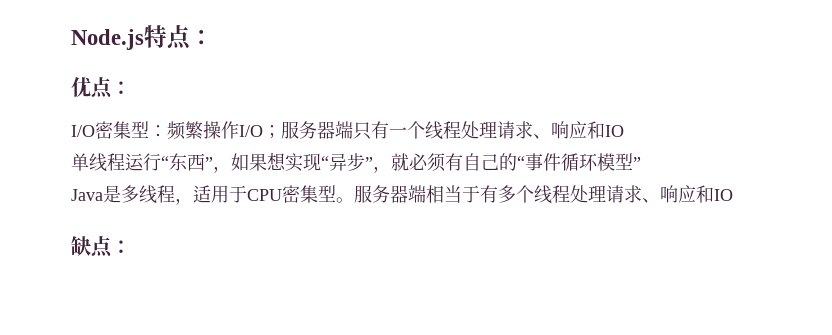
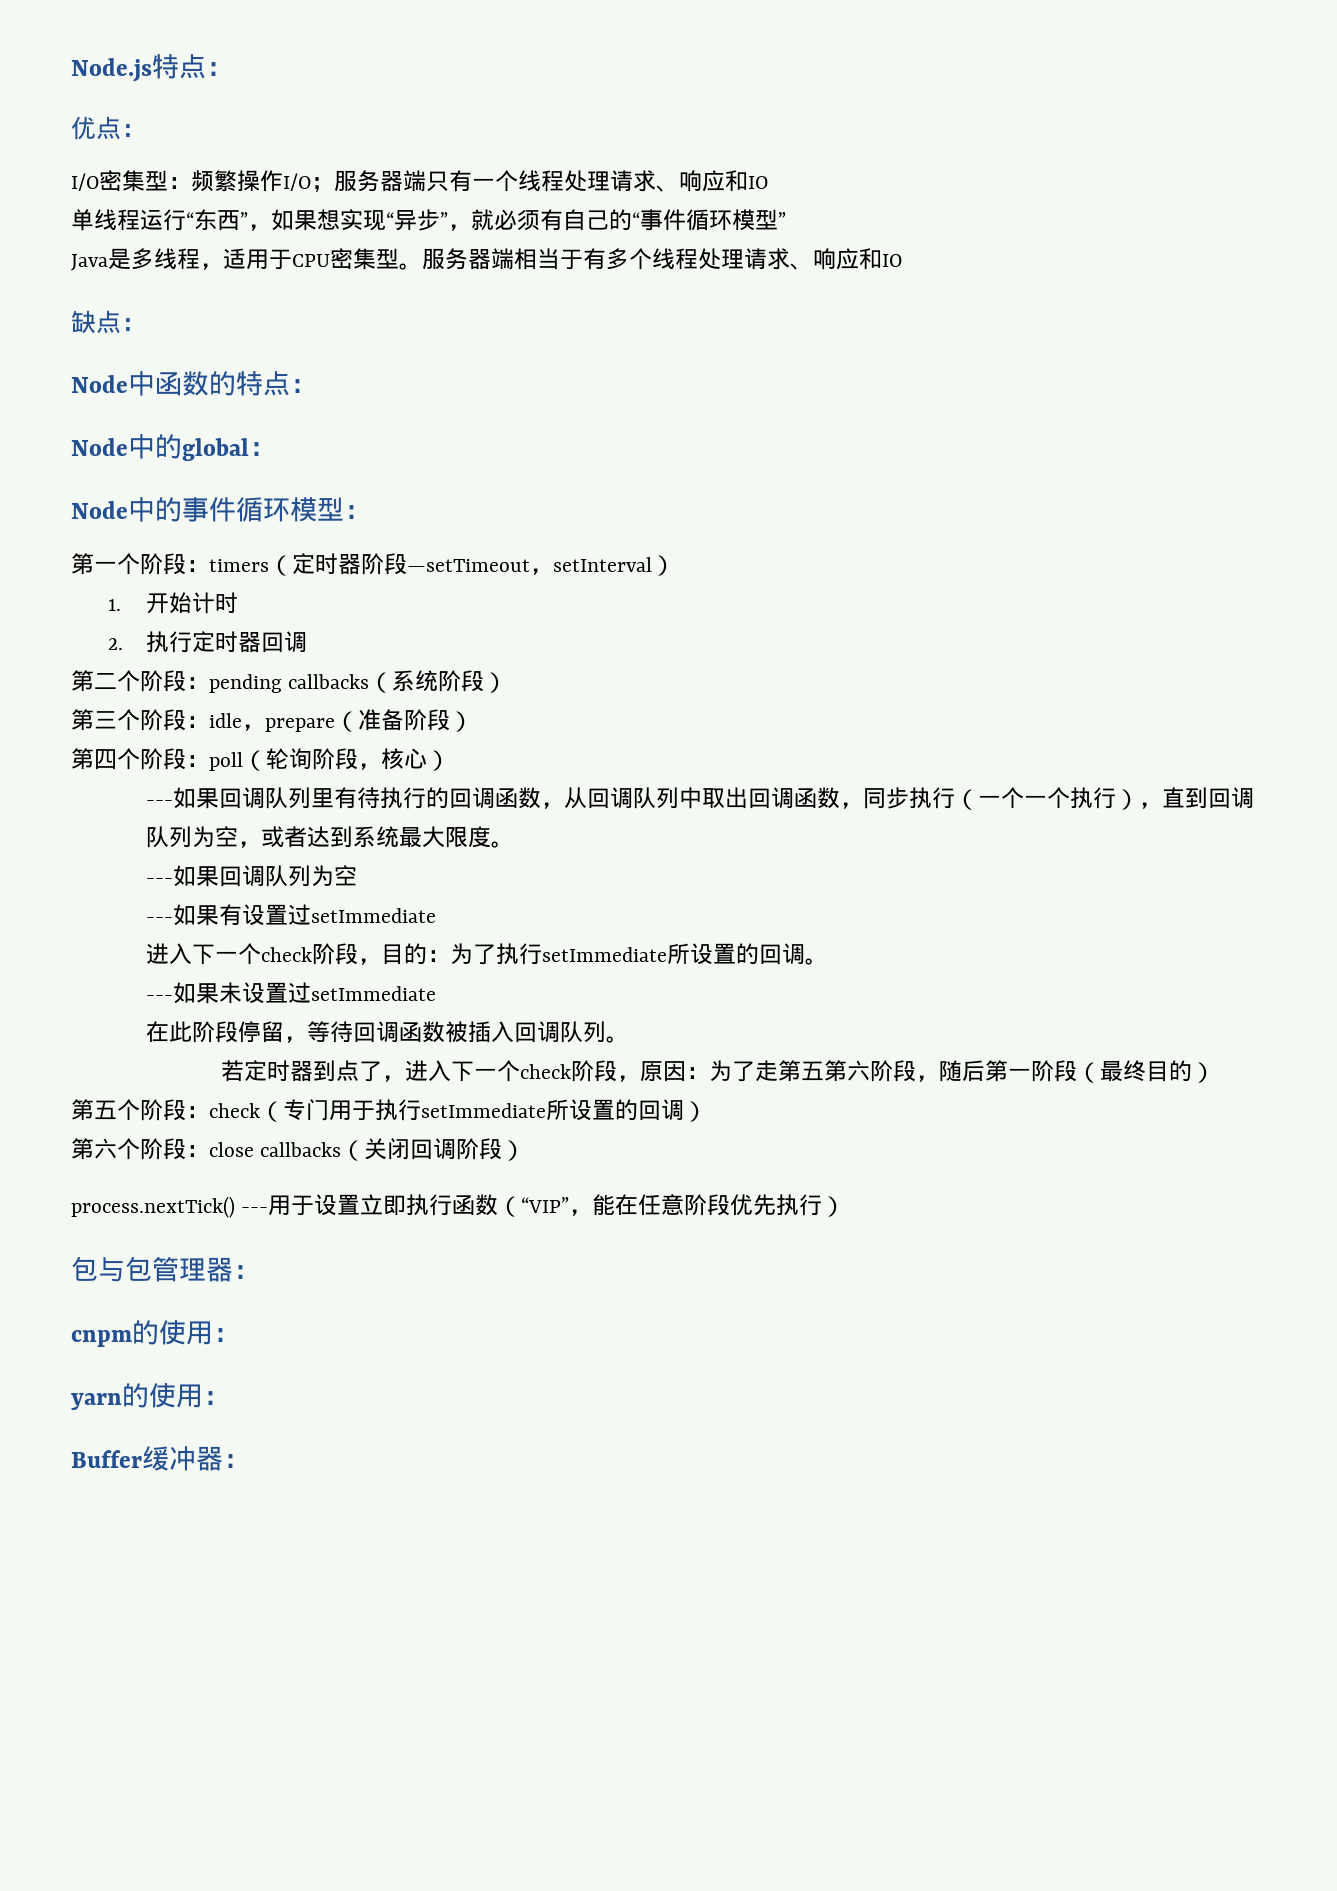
+ Node中函数的特点：
+ Node中的global：
+ Node中的事件循环模型：
+ 第一个阶段：timers（定时器阶段—setTimeout，setInterval）
+ 1.开始计时
+ 2.执行定时器回调
+ 第二个阶段：pending callbacks（系统阶段）
+ 第三个阶段：idle，prepare（准备阶段）
+ 第四个阶段：poll（轮询阶段，核心）
+ ---如果回调队列里有待执行的回调函数，从回调队列中取出回调函数，同步执行（一个一个执行），直到回调队列为空，或者达到系统最大限度。
+ ---如果回调队列为空
+ ---如果有设置过setImmediate
+ 进入下一个check阶段，目的：为了执行setImmediate所设置的回调。
+ ---如果未设置过setImmediate
+ 在此阶段停留，等待回调函数被插入回调队列。
+ 若定时器到点了，进入下一个check阶段，原因：为了走第五第六阶段，随后第一阶段（最终目的）
+ 第五个阶段：check（专门用于执行setImmediate所设置的回调）
+ 第六个阶段：close callbacks（关闭回调阶段）
+ process.nextTick() ---用于设置立即执行函数（“VIP”，能在任意阶段优先执行）
+ 包与包管理器：
+ cnpm的使用：
+ yarn的使用：
+ Buffer缓冲器：

